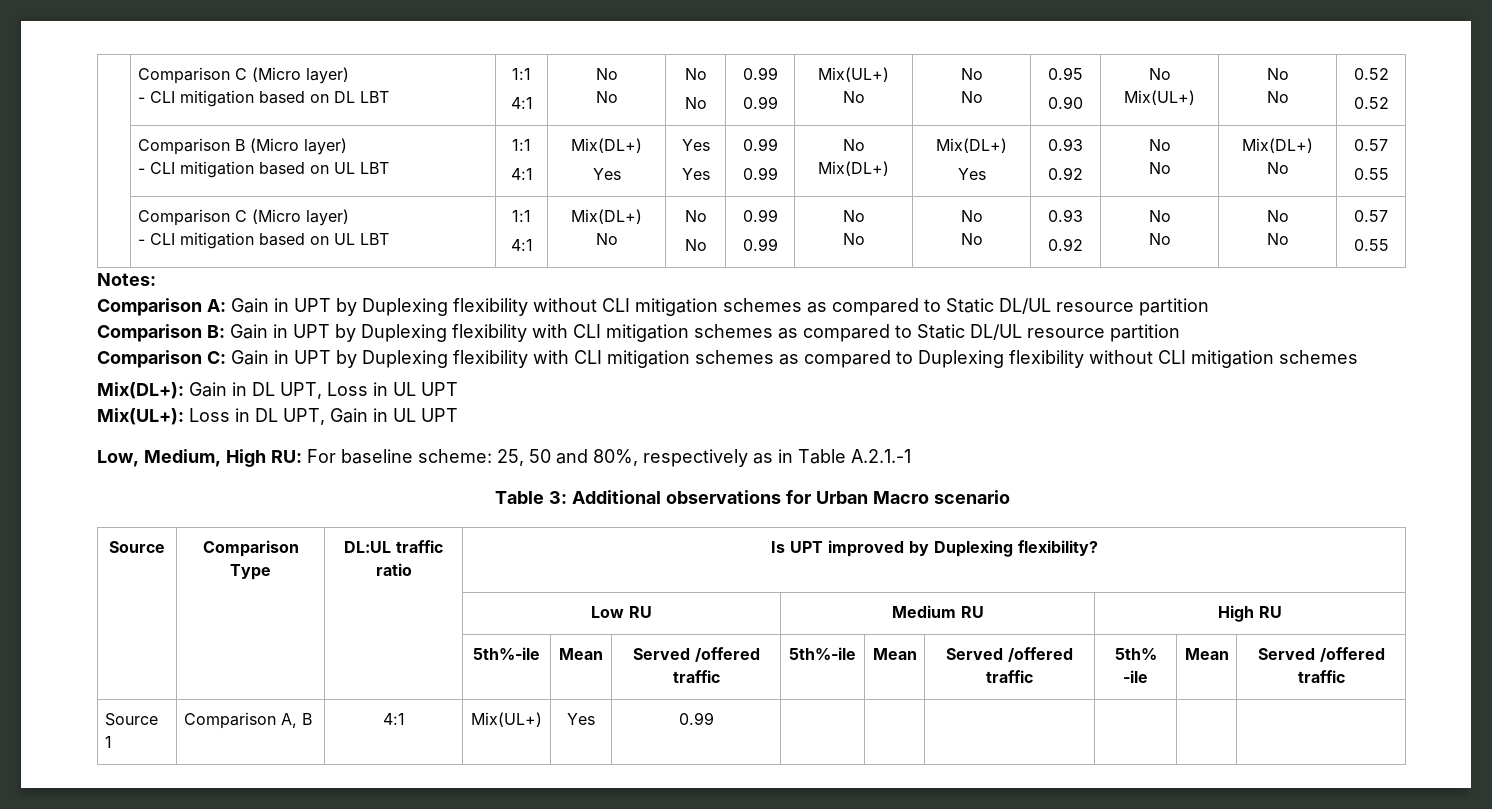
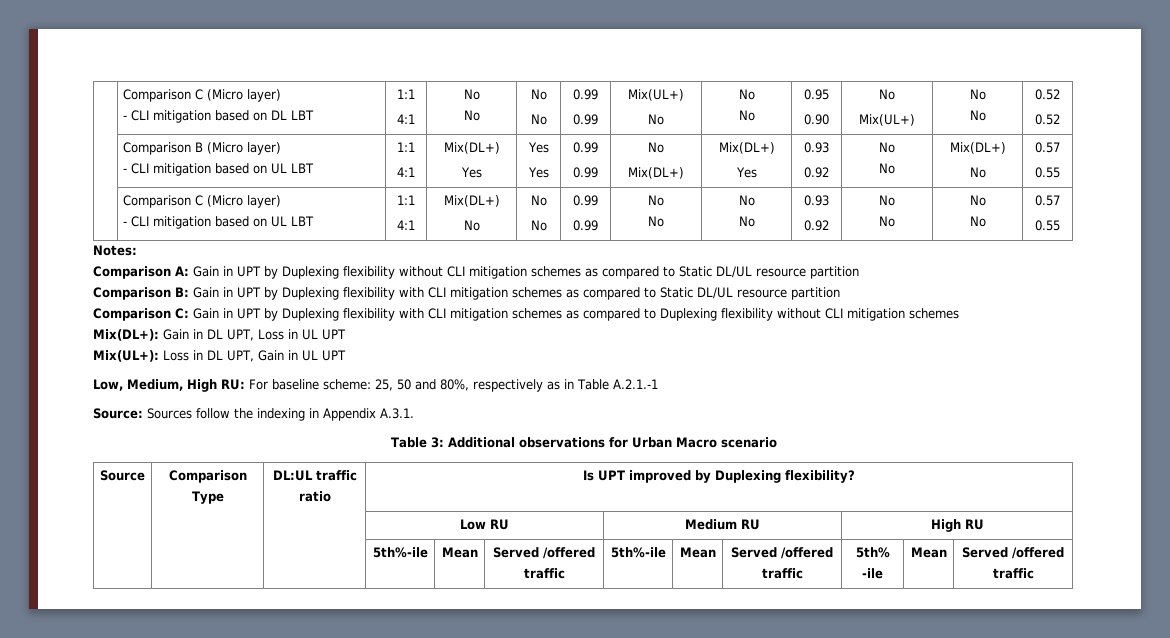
+ Source: Sources follow the indexing in Appendix A.3.1.
- Source 1 | Comparison A, B | 4:1 | Mix(UL+) | Yes | 0.99 | | | | | |

